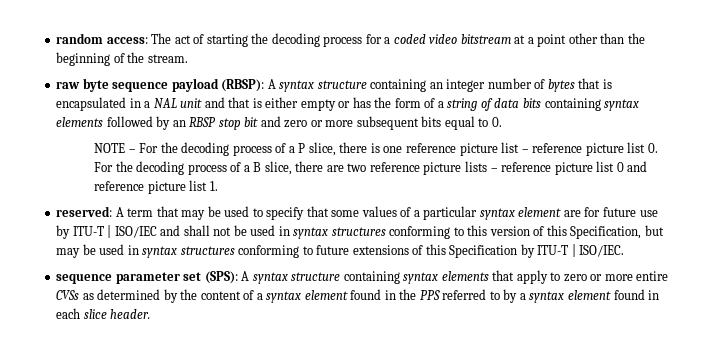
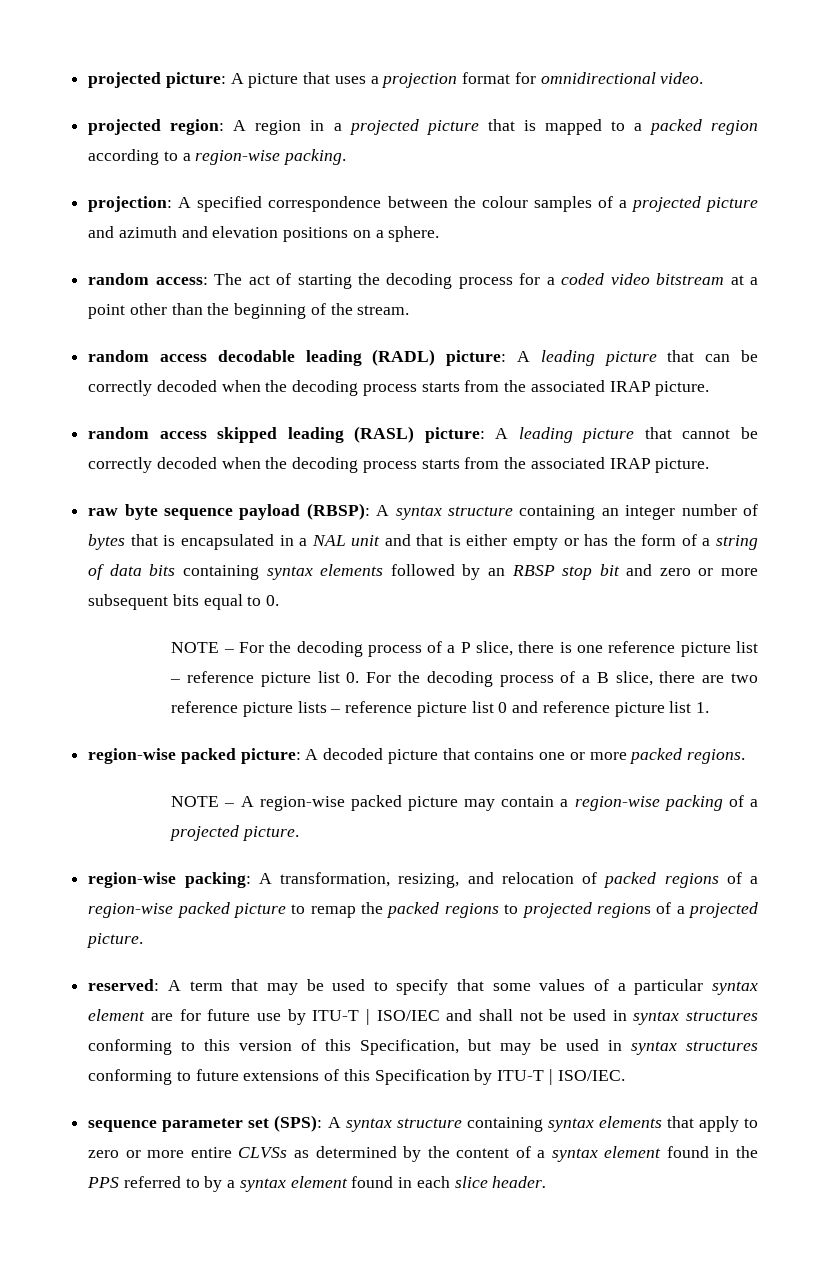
+ projected picture: A picture that uses a projection format for omnidirectional video.
+ projected region: A region in a projected picture that is mapped to a packed region according to a region-wise packing.
+ projection: A specified correspondence between the colour samples of a projected picture and azimuth and elevation positions on a sphere.
+ random access decodable leading (RADL) picture: A leading picture that can be correctly decoded when the decoding process starts from the associated IRAP picture.
+ random access skipped leading (RASL) picture: A leading picture that cannot be correctly decoded when the decoding process starts from the associated IRAP picture.
+ region-wise packed picture: A decoded picture that contains one or more packed regions.
+ NOTE – A region-wise packed picture may contain a region-wise packing of a projected picture.
+ region-wise packing: A transformation, resizing, and relocation of packed regions of a region-wise packed picture to remap the packed regions to projected regions of a projected picture.
- sequence parameter set (SPS): A syntax structure containing syntax elements that apply to zero or more entire CVSs as determined by the content of a syntax element found in the PPS referred to by a syntax element found in each slice header.
+ sequence parameter set (SPS): A syntax structure containing syntax elements that apply to zero or more entire CLVSs as determined by the content of a syntax element found in the PPS referred to by a syntax element found in each slice header.

